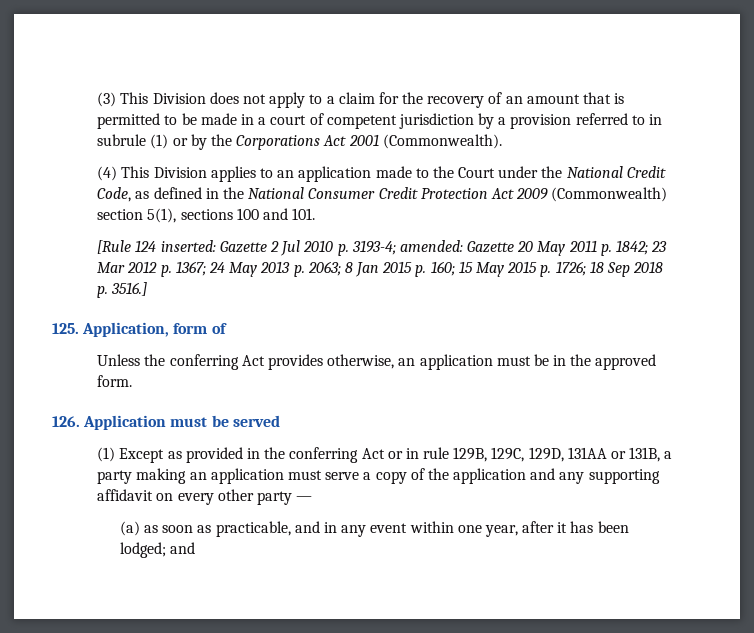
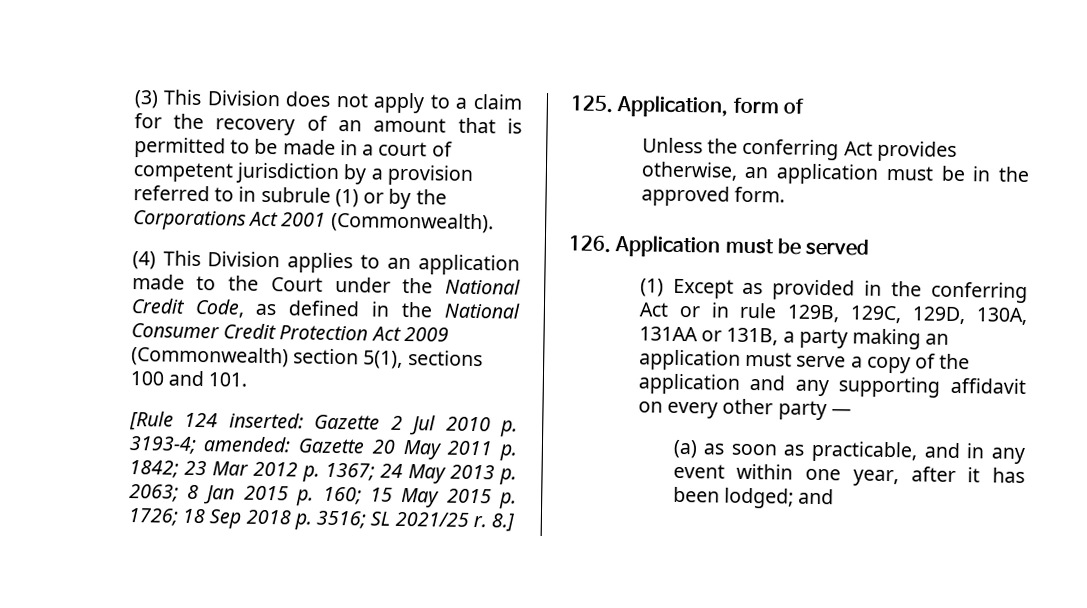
- [Rule 124 inserted: Gazette 2 Jul 2010 p. 3193-4; amended: Gazette 20 May 2011 p. 1842; 23 Mar 2012 p. 1367; 24 May 2013 p. 2063; 8 Jan 2015 p. 160; 15 May 2015 p. 1726; 18 Sep 2018 p. 3516.]
+ [Rule 124 inserted: Gazette 2 Jul 2010 p. 3193-4; amended: Gazette 20 May 2011 p. 1842; 23 Mar 2012 p. 1367; 24 May 2013 p. 2063; 8 Jan 2015 p. 160; 15 May 2015 p. 1726; 18 Sep 2018 p. 3516; SL 2021/25 r. 8.]
- (1) Except as provided in the conferring Act or in rule 129B, 129C, 129D, 131AA or 131B, a party making an application must serve a copy of the application and any supporting affidavit on every other party —
+ (1) Except as provided in the conferring Act or in rule 129B, 129C, 129D, 130A, 131AA or 131B, a party making an application must serve a copy of the application and any supporting affidavit on every other party —

